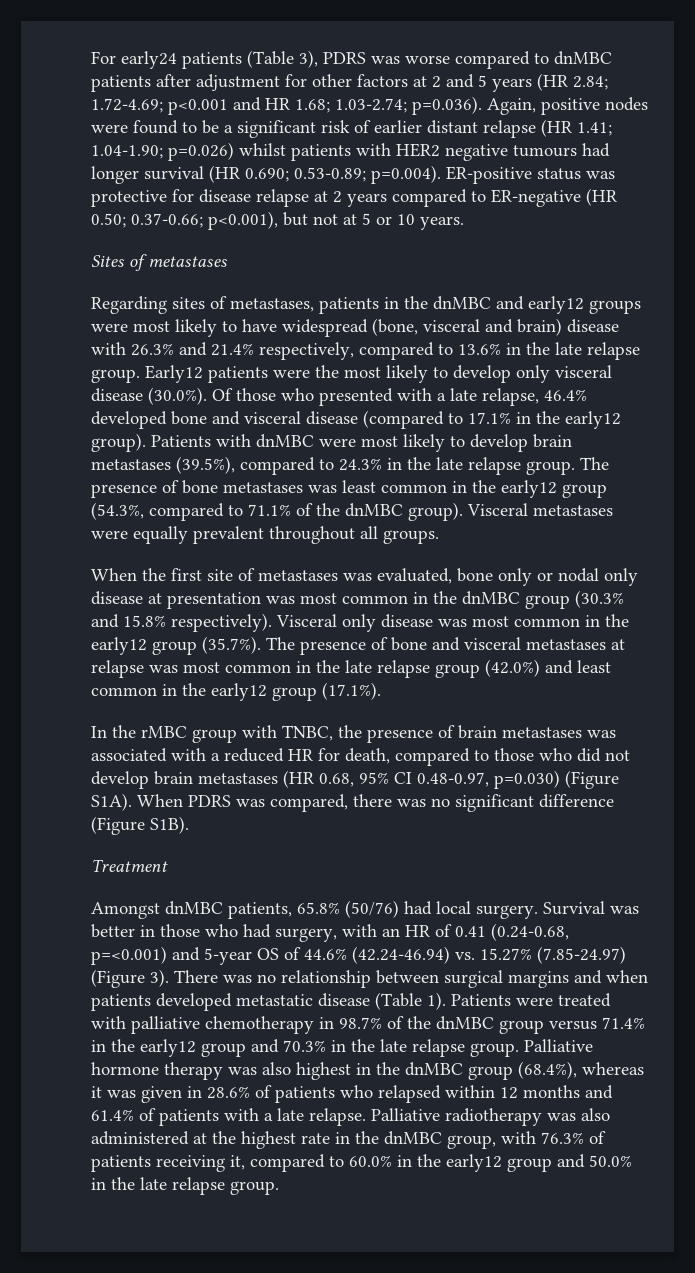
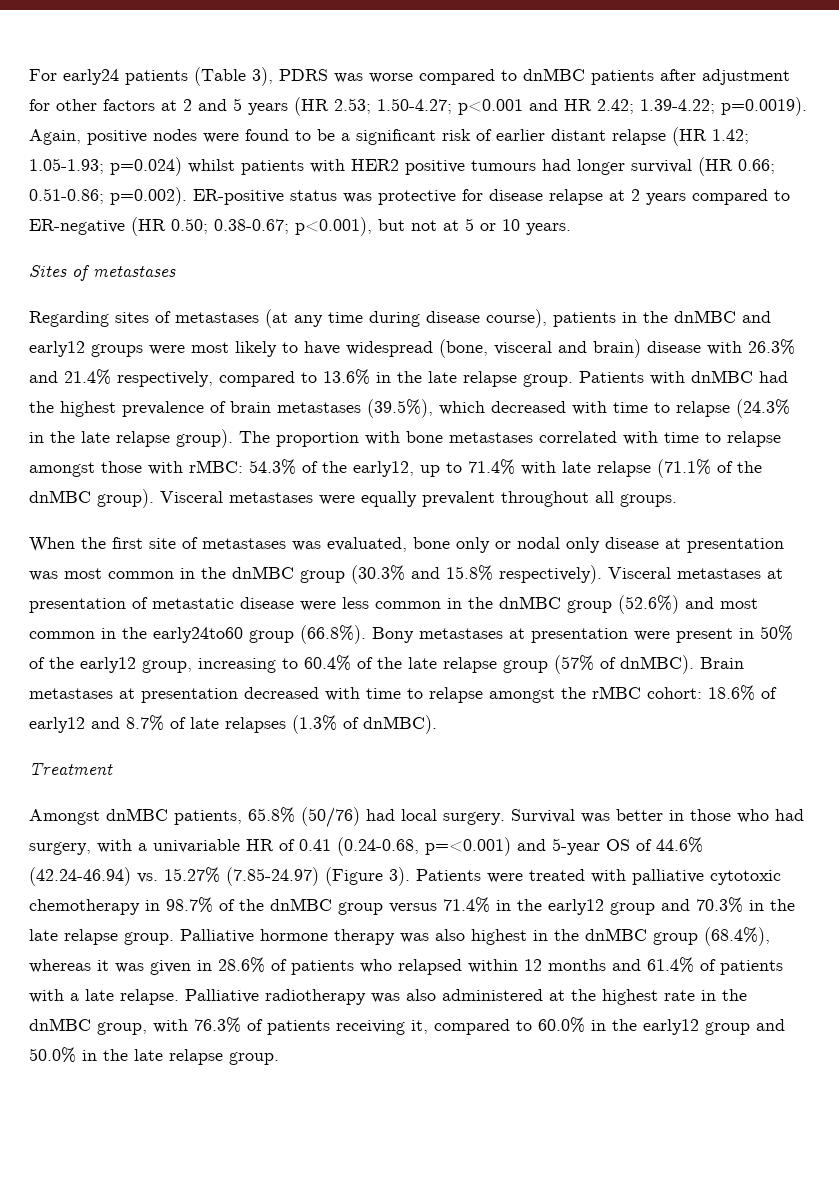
- For early24 patients (Table 3), PDRS was worse compared to dnMBC patients after adjustment for other factors at 2 and 5 years (HR 2.84; 1.72-4.69;
+ For early24 patients (Table 3), PDRS was worse compared to dnMBC patients after adjustment for other factors at 2 and 5 years (HR 2.53; 1.50-4.27;
- p<0.001 and HR 1.68; 1.03-2.74; p=0.036). Again, positive nodes were found to be a significant risk of earlier distant relapse (HR 1.41; 1.04-1.90; p=0.026) whilst patients with HER2 negative tumours had longer survival (HR 0.690; 0.53-0.89; p=0.004). ER-positive status was protective for disease relapse at 2 years compared to ER-negative (HR 0.50;
+ p<0.001 and HR 2.42; 1.39-4.22; p=0.0019). Again, positive nodes were found to be a significant risk of earlier distant relapse (HR 1.42; 1.05-1.93; p=0.024) whilst patients with HER2 positive tumours had longer survival (HR 0.66; 0.51-0.86; p=0.002). ER-positive status was protective for disease relapse at 2 years compared to ER-negative (HR 0.50;
- 0.37-0.66;
+ 0.38-0.67;
- Regarding sites of metastases, patients in the dnMBC and early12 groups were most likely to have widespread (bone, visceral and brain) disease with 26.3% and 21.4% respectively, compared to 13.6% in the late relapse group.
+ Regarding sites of metastases (at any time during disease course), patients in the dnMBC and early12 groups were most likely to have widespread (bone, visceral and brain) disease with 26.3% and 21.4% respectively, compared to 13.6% in the late relapse group.
- Early12 patients were the most likely to develop only visceral disease (30.0%). Of those who presented with a late relapse, 46.4% developed bone and visceral disease (compared to 17.1% in the early12 group). Patients with dnMBC were most likely to develop brain metastases (39.5%), compared to 24.3% in the late relapse group. The presence of bone metastases was least common in the early12 group (54.3%, compared to 71.1% of the dnMBC group).
+ Patients with dnMBC had the highest prevalence of brain metastases (39.5%), which decreased with time to relapse (24.3% in the late relapse group). The proportion with bone metastases correlated with time to relapse amongst those with rMBC: 54.3% of the early12, up to 71.4% with late relapse (71.1% of the dnMBC group).
- Visceral only disease was most common in the early12 group (35.7%). The presence of bone and visceral metastases at relapse was most common in the late relapse group (42.0%) and least common in the early12 group (17.1%).
- In the rMBC group with TNBC, the presence of brain metastases was associated with a reduced HR for death, compared to those who did not develop brain metastases (HR 0.68, 95% CI 0.48-0.97, p=0.030) (Figure S1A). When PDRS was compared, there was no significant difference (Figure S1B).
+ Visceral metastases at presentation of metastatic disease were less common in the dnMBC group (52.6%) and most common in the early24to60 group (66.8%). Bony metastases at presentation were present in 50% of the early12 group, increasing to 60.4% of the late relapse group (57% of dnMBC). Brain metastases at presentation decreased with time to relapse amongst the rMBC cohort: 18.6% of early12 and 8.7% of late relapses (1.3% of dnMBC).
- Survival was better in those who had surgery, with an HR of 0.41 (0.24-0.68, p=<0.001) and 5-year OS of 44.6% (42.24-46.94) vs. 15.27% (7.85-24.97) (Figure 3).
+ Survival was better in those who had surgery, with a univariable HR of 0.41 (0.24-0.68, p=<0.001) and 5-year OS of 44.6% (42.24-46.94) vs. 15.27% (7.85-24.97) (Figure 3).
- There was no relationship between surgical margins and when patients developed metastatic disease (Table 1).
- Patients were treated with palliative chemotherapy in 98.7% of the dnMBC group versus 71.4% in the early12 group and 70.3% in the late relapse group.
+ Patients were treated with palliative cytotoxic chemotherapy in 98.7% of the dnMBC group versus 71.4% in the early12 group and 70.3% in the late relapse group.

